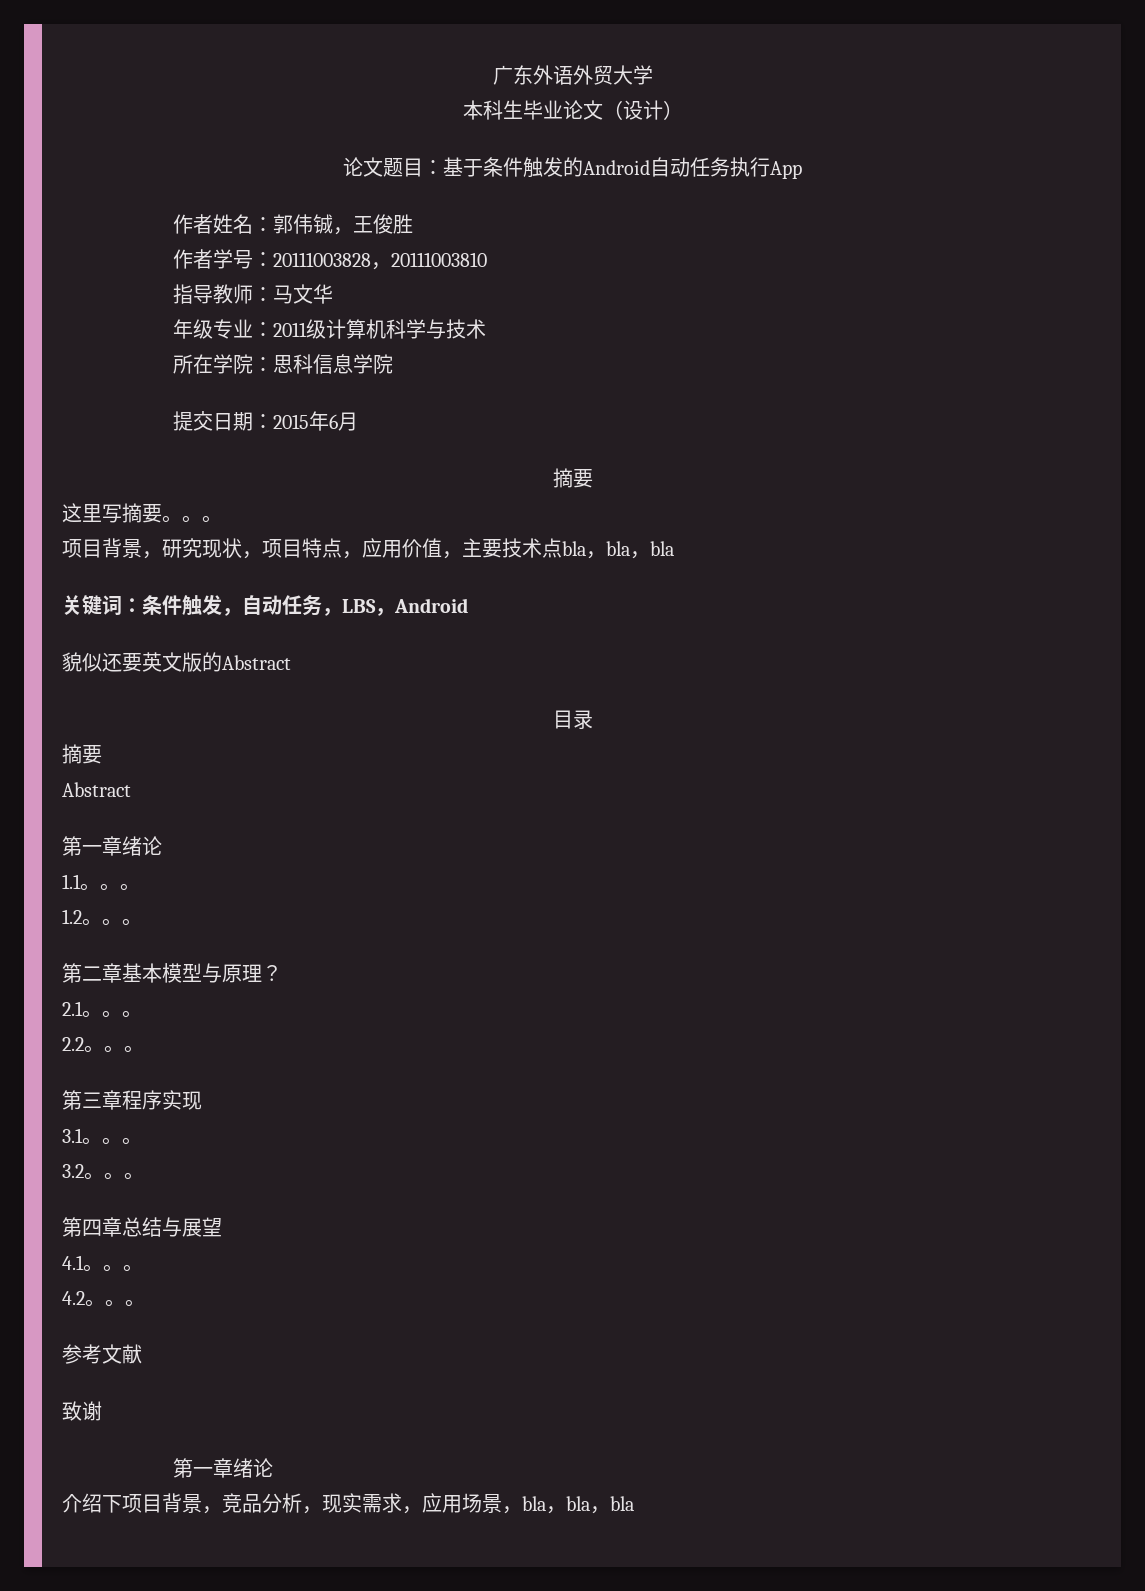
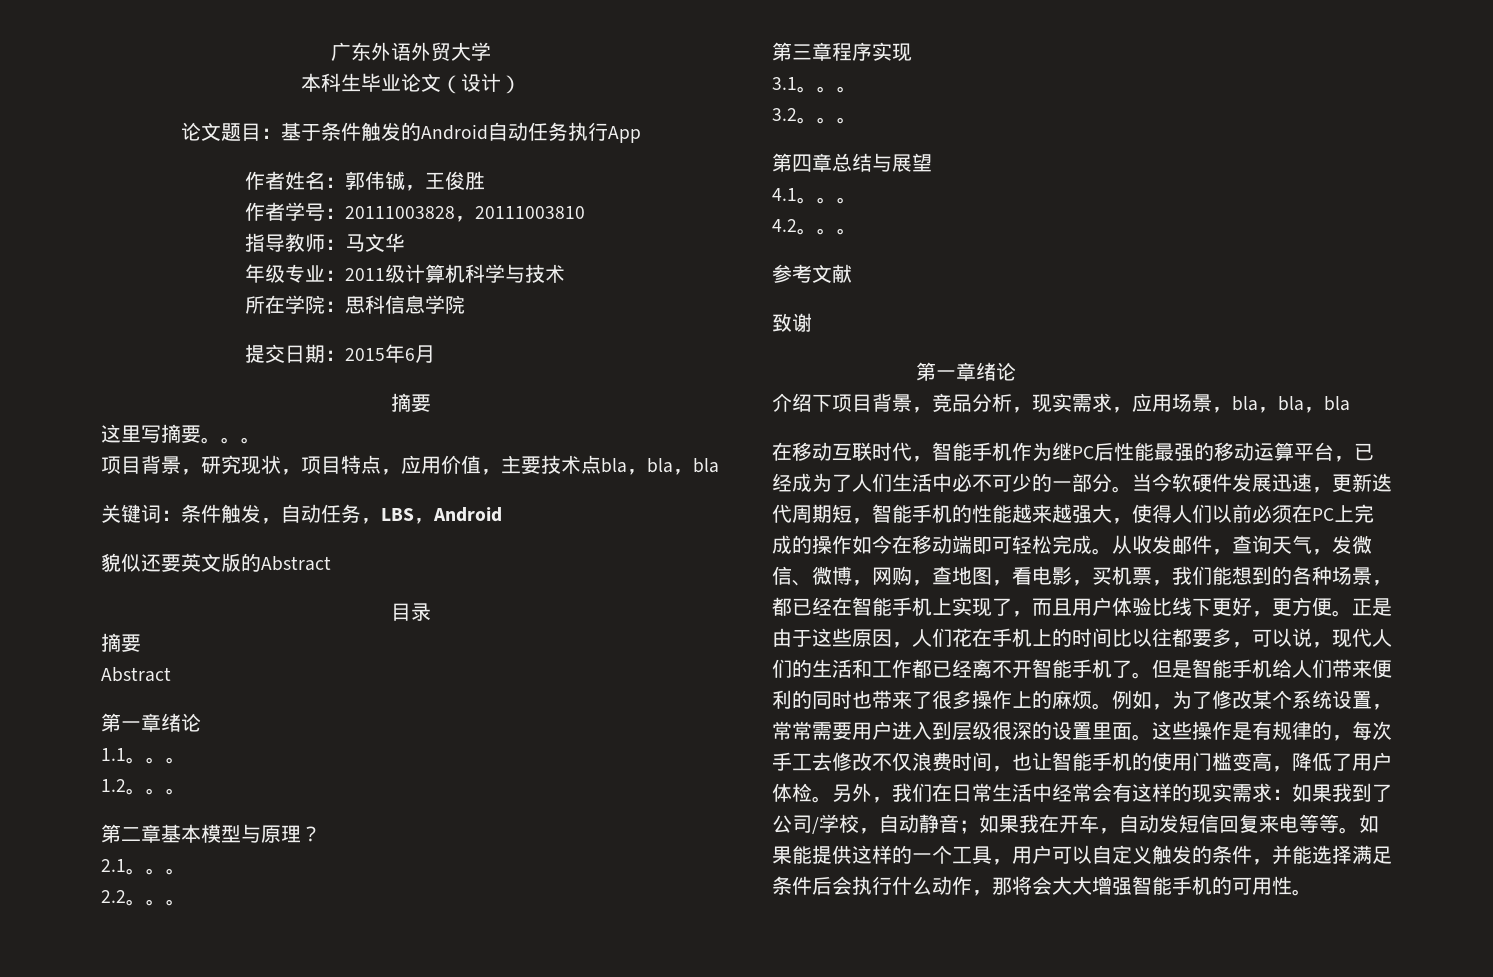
+ 在移动互联时代，智能手机作为继PC后性能最强的移动运算平台，已经成为了人们生活中必不可少的一部分。当今软硬件发展迅速，更新迭代周期短，智能手机的性能越来越强大，使得人们以前必须在PC上完成的操作如今在移动端即可轻松完成。从收发邮件，查询天气，发微信、微博，网购，查地图，看电影，买机票，我们能想到的各种场景，都已经在智能手机上实现了，而且用户体验比线下更好，更方便。正是由于这些原因，人们花在手机上的时间比以往都要多，可以说，现代人们的生活和工作都已经离不开智能手机了。但是智能手机给人们带来便利的同时也带来了很多操作上的麻烦。例如，为了修改某个系统设置，常常需要用户进入到层级很深的设置里面。这些操作是有规律的，每次手工去修改不仅浪费时间，也让智能手机的使用门槛变高，降低了用户体检。另外，我们在日常生活中经常会有这样的现实需求：如果我到了公司/学校，自动静音；如果我在开车，自动发短信回复来电等等。如果能提供这样的一个工具，用户可以自定义触发的条件，并能选择满足条件后会执行什么动作，那将会大大增强智能手机的可用性。

